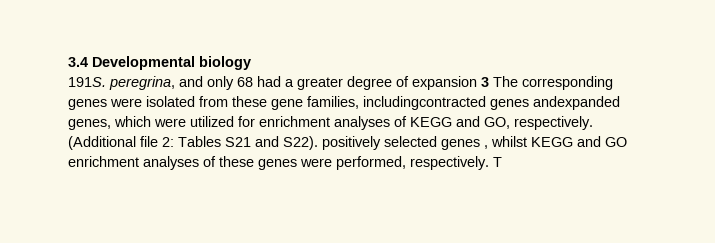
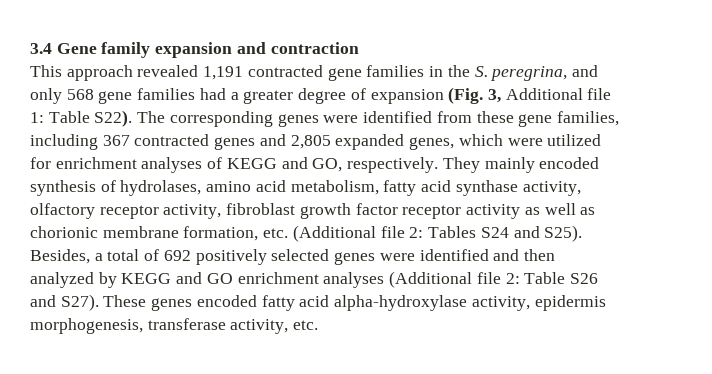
- 3.4 Developmental biology
- 191S. peregrina, and only 68 had a greater degree of expansion 3 The corresponding genes were isolated from these gene families, includingcontracted genes andexpanded genes, which were utilized for enrichment analyses of KEGG and GO, respectively.
+ 3.4 Gene family expansion and contraction
+ This approach revealed 1,191 contracted gene families in the S. peregrina, and only 568 gene families had a greater degree of expansion (Fig. 3, Additional file 1: Table S22). The corresponding genes were identified from these gene families, including 367 contracted genes and 2,805 expanded genes, which were utilized for enrichment analyses of KEGG and GO, respectively.
- (Additional file 2: Tables S21 and S22). positively selected genes , whilst KEGG and GO enrichment analyses of these genes were performed, respectively. T
+ They mainly encoded synthesis of hydrolases, amino acid metabolism, fatty acid synthase activity, olfactory receptor activity, fibroblast growth factor receptor activity as well as chorionic membrane formation, etc. (Additional file 2: Tables S24 and S25). Besides, a total of 692 positively selected genes were identified and then analyzed by KEGG and GO enrichment analyses (Additional file 2: Table S26 and S27). These genes encoded fatty acid alpha-hydroxylase activity, epidermis morphogenesis, transferase activity, etc.

